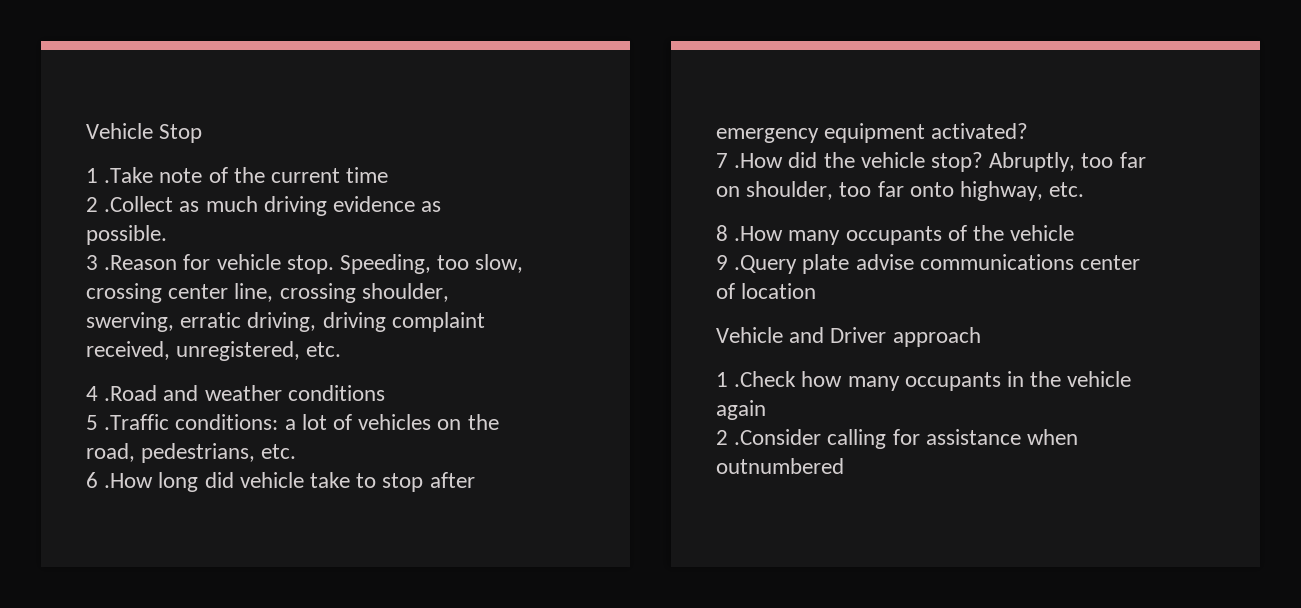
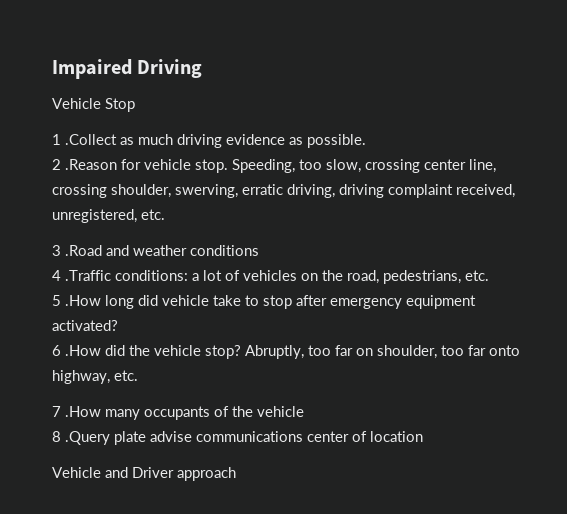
+ Impaired Driving
- 1 .Take note of the current time
- 2 .Collect as much driving evidence as possible.
+ 1 .Collect as much driving evidence as possible.
- 3 .Reason for vehicle stop.
+ 2 .Reason for vehicle stop.
- 4 .Road and weather conditions
+ 3 .Road and weather conditions
- 5 .Traffic conditions: a lot of vehicles on the road, pedestrians, etc.
+ 4 .Traffic conditions: a lot of vehicles on the road, pedestrians, etc.
- 6 .How long did vehicle take to stop after emergency equipment activated?
+ 5 .How long did vehicle take to stop after emergency equipment activated?
- 7 .How did the vehicle stop?
+ 6 .How did the vehicle stop?
- 8 .How many occupants of the vehicle
+ 7 .How many occupants of the vehicle
- 9 .Query plate advise communications center of location
+ 8 .Query plate advise communications center of location
- 1 .Check how many occupants in the vehicle again
- 2 .Consider calling for assistance when outnumbered

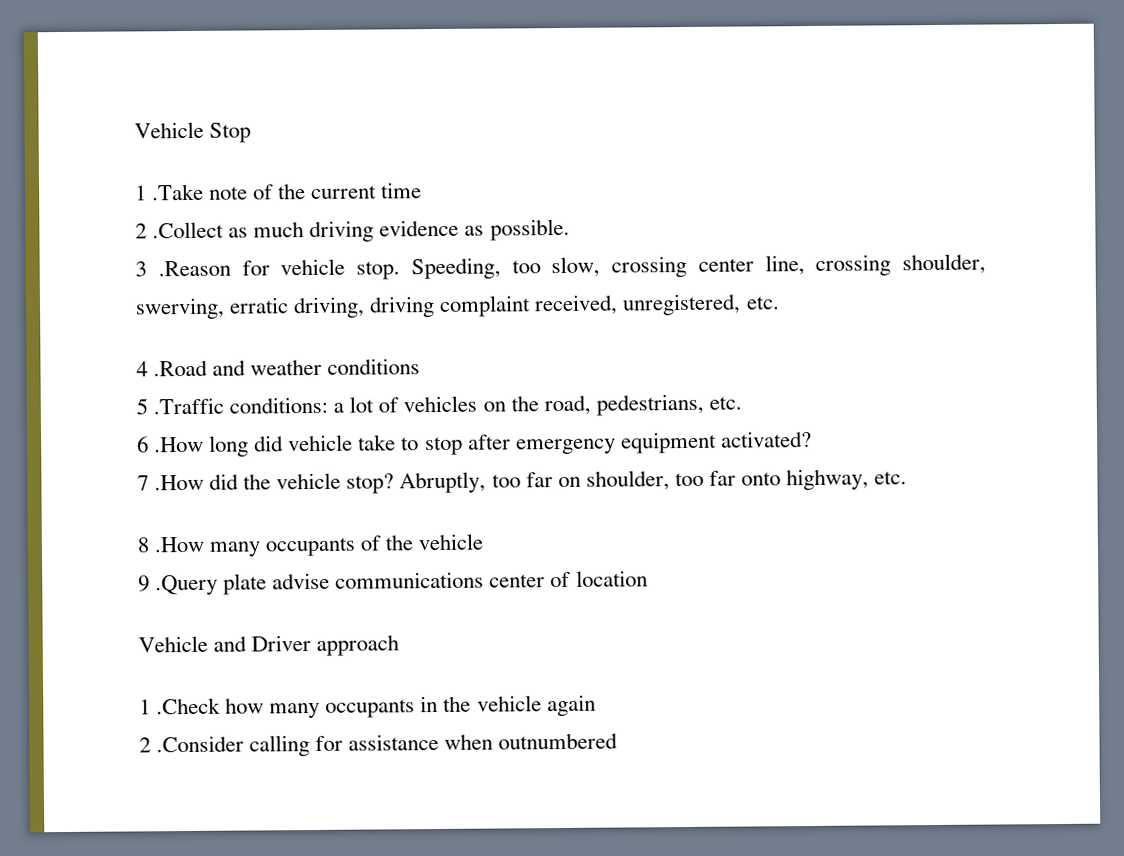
- Impaired Driving
- 1 .Collect as much driving evidence as possible.
+ 1 .Take note of the current time
+ 2 .Collect as much driving evidence as possible.
- 2 .Reason for vehicle stop.
+ 3 .Reason for vehicle stop.
- 3 .Road and weather conditions
+ 4 .Road and weather conditions
- 4 .Traffic conditions: a lot of vehicles on the road, pedestrians, etc.
+ 5 .Traffic conditions: a lot of vehicles on the road, pedestrians, etc.
- 5 .How long did vehicle take to stop after emergency equipment activated?
+ 6 .How long did vehicle take to stop after emergency equipment activated?
- 6 .How did the vehicle stop?
+ 7 .How did the vehicle stop?
- 7 .How many occupants of the vehicle
+ 8 .How many occupants of the vehicle
- 8 .Query plate advise communications center of location
+ 9 .Query plate advise communications center of location
+ 1 .Check how many occupants in the vehicle again
+ 2 .Consider calling for assistance when outnumbered

